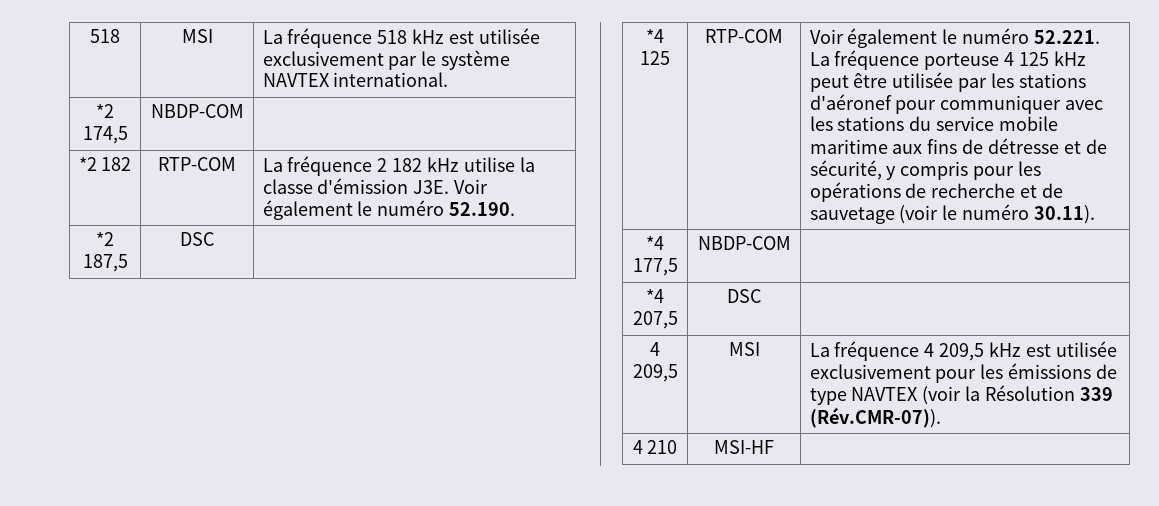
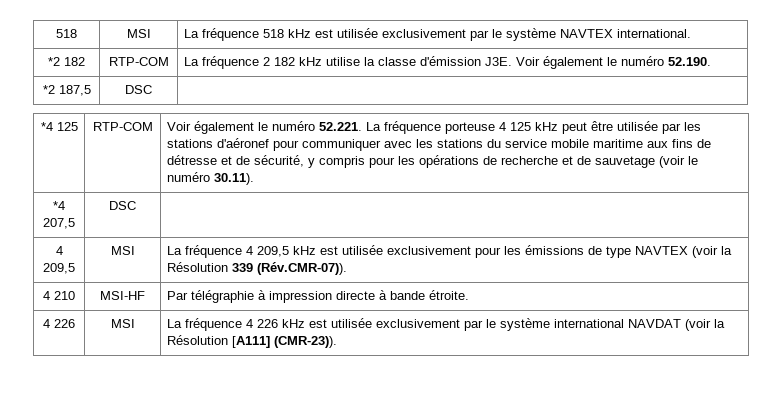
- *2 174,5 | NBDP-COM |
- *4 177,5 | NBDP-COM |
- 4 210 | MSI-HF |
+ 4 210 | MSI-HF | Par télégraphie à impression directe à bande étroite.
+ 4 226 | MSI | La fréquence 4 226 kHz est utilisée exclusivement par le système international NAVDAT (voir la Résolution [A111] (CMR-23)).

